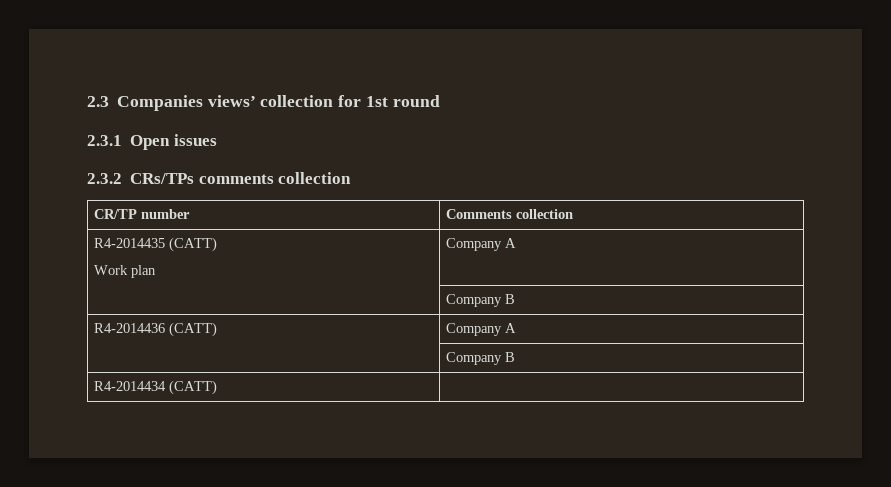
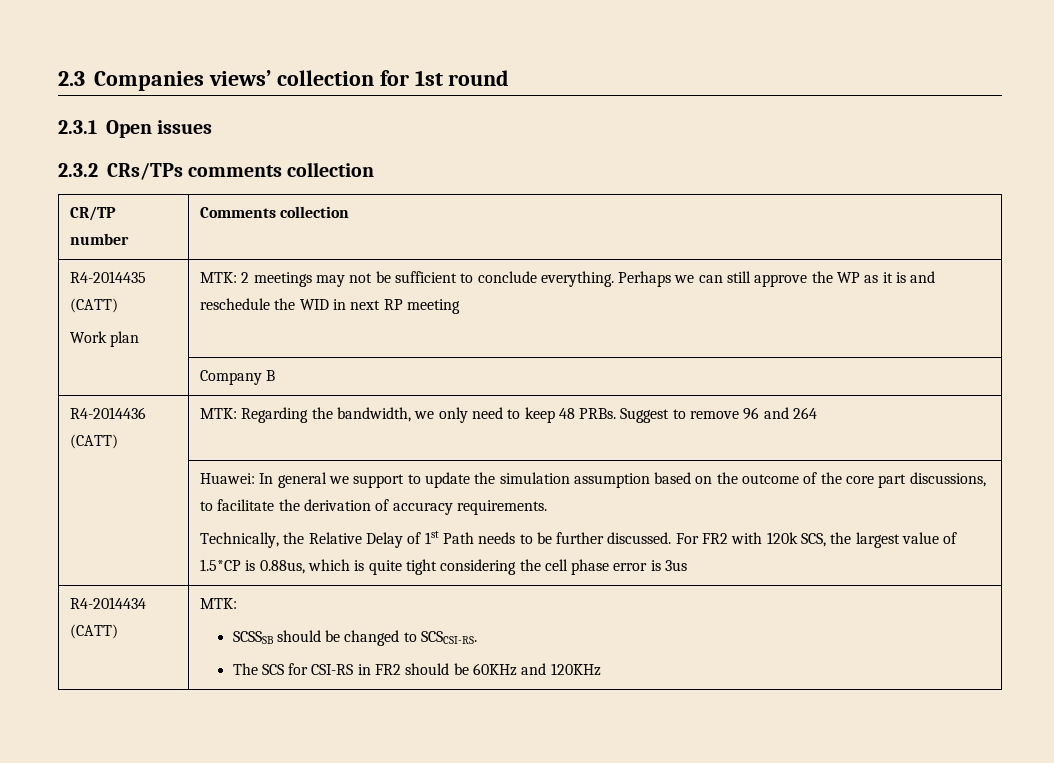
  R4-2014435 (CATT)
- Work plan | Company A
+ Work plan | MTK: 2 meetings may not be sufficient to conclude everything. Perhaps we can still approve the WP as it is and reschedule the WID in next RP meeting
  | Company B
- R4-2014436 (CATT) | Company A
- | Company B
- R4-2014434 (CATT) |
+ R4-2014436 (CATT) | MTK: Regarding the bandwidth, we only need to keep 48 PRBs. Suggest to remove 96 and 264
+ | Huawei: In general we support to update the simulation assumption based on the outcome of the core part discussions, to facilitate the derivation of accuracy requirements.
+ Technically, the Relative Delay of 1st Path needs to be further discussed. For FR2 with 120k SCS, the largest value of 1.5*CP is 0.88us, which is quite tight considering the cell phase error is 3us
+ R4-2014434 (CATT) | MTK:
+ SCSSSB should be changed to SCSCSI-RS.
+ The SCS for CSI-RS in FR2 should be 60KHz and 120KHz

